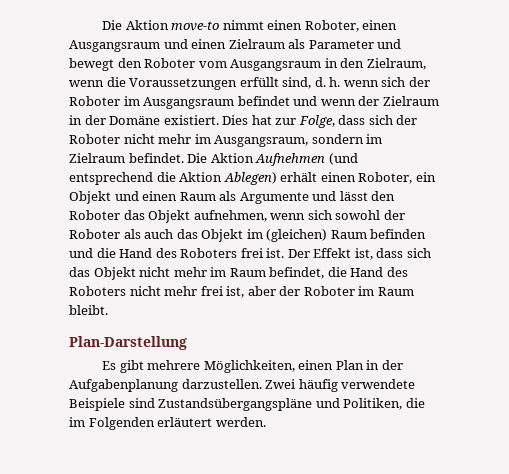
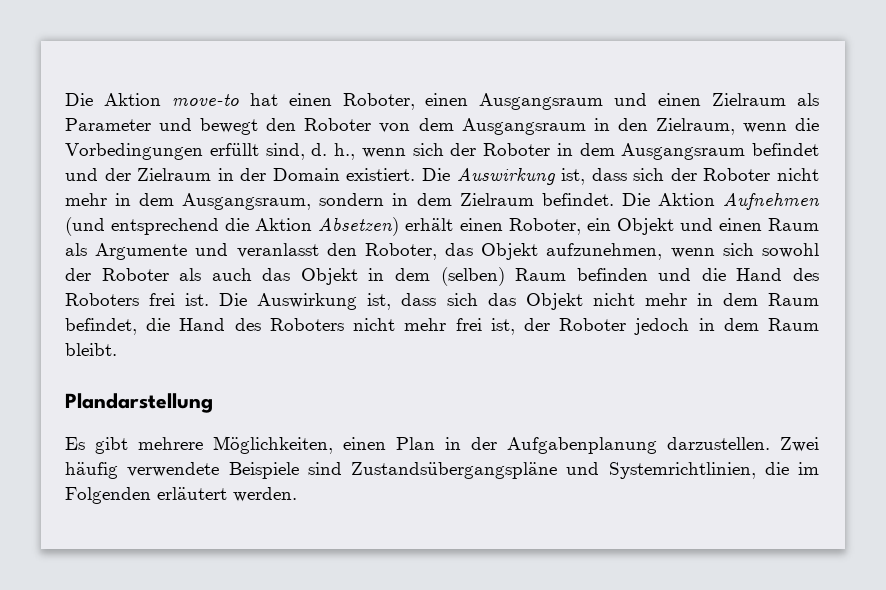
- Die Aktion move-to nimmt einen Roboter, einen Ausgangsraum und einen Zielraum als Parameter und bewegt den Roboter vom Ausgangsraum in den Zielraum, wenn die Voraussetzungen erfüllt sind, d. h. wenn sich der Roboter im Ausgangsraum befindet und wenn der Zielraum in der Domäne existiert. Dies hat zur Folge, dass sich der Roboter nicht mehr im Ausgangsraum, sondern im Zielraum befindet.
+ Die Aktion move-to hat einen Roboter, einen Ausgangsraum und einen Zielraum als Parameter und bewegt den Roboter von dem Ausgangsraum in den Zielraum, wenn die Vorbedingungen erfüllt sind, d. h., wenn sich der Roboter in dem Ausgangsraum befindet und der Zielraum in der Domain existiert. Die Auswirkung ist, dass sich der Roboter nicht mehr in dem Ausgangsraum, sondern in dem Zielraum befindet.
- Die Aktion Aufnehmen (und entsprechend die Aktion Ablegen) erhält einen Roboter, ein Objekt und einen Raum als Argumente und lässt den Roboter das Objekt aufnehmen, wenn sich sowohl der Roboter als auch das Objekt im (gleichen) Raum befinden und die Hand des Roboters frei ist.
+ Die Aktion Aufnehmen (und entsprechend die Aktion Absetzen) erhält einen Roboter, ein Objekt und einen Raum als Argumente und veranlasst den Roboter, das Objekt aufzunehmen, wenn sich sowohl der Roboter als auch das Objekt in dem (selben) Raum befinden und die Hand des Roboters frei ist.
- Der Effekt ist, dass sich das Objekt nicht mehr im Raum befindet, die Hand des Roboters nicht mehr frei ist, aber der Roboter im Raum bleibt.
+ Die Auswirkung ist, dass sich das Objekt nicht mehr in dem Raum befindet, die Hand des Roboters nicht mehr frei ist, der Roboter jedoch in dem Raum bleibt.
- Plan-Darstellung
+ Plandarstellung
- Zwei häufig verwendete Beispiele sind Zustandsübergangspläne und Politiken, die im Folgenden erläutert werden.
+ Zwei häufig verwendete Beispiele sind Zustandsübergangspläne und Systemrichtlinien, die im Folgenden erläutert werden.

